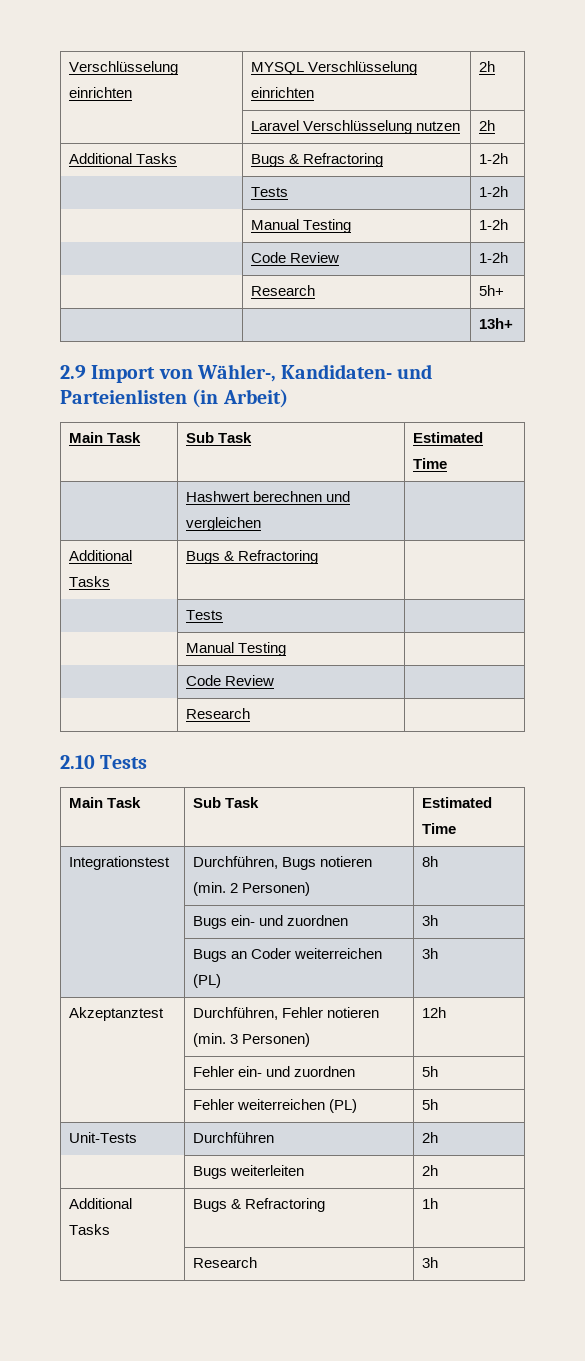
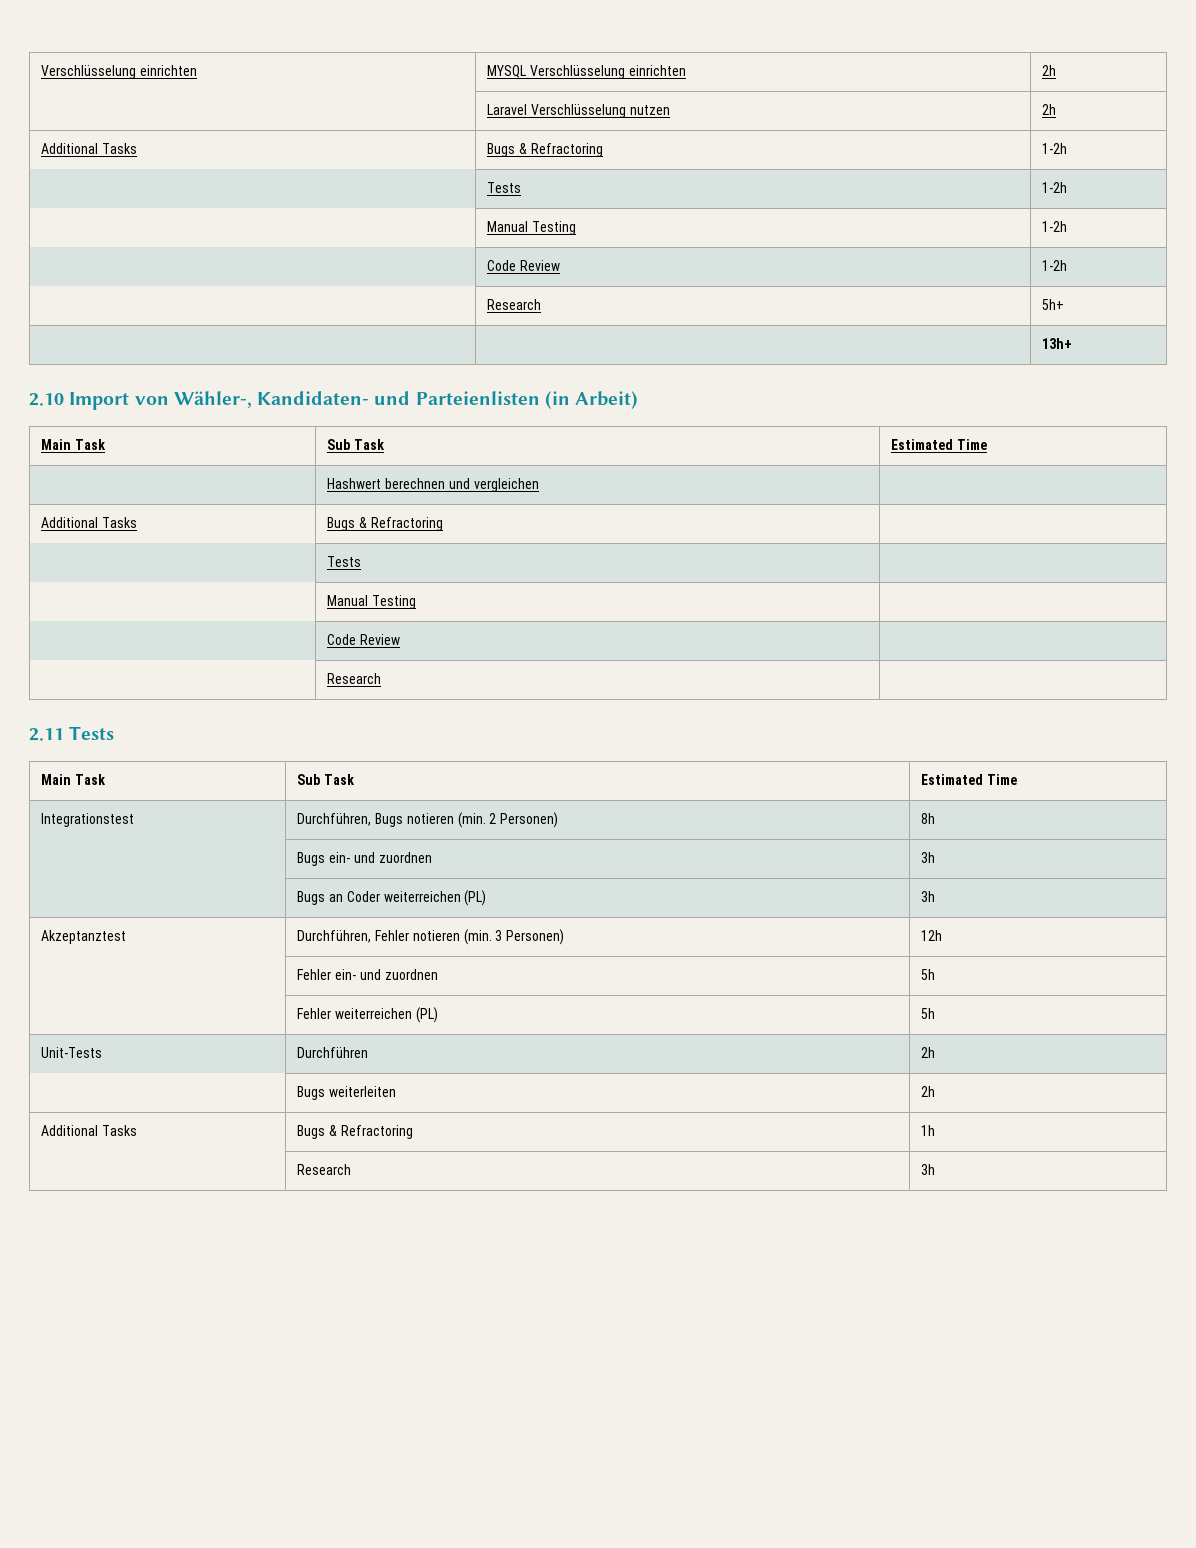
- 2.9 Import von Wähler-, Kandidaten- und Parteienlisten (in Arbeit)
+ 2.10 Import von Wähler-, Kandidaten- und Parteienlisten (in Arbeit)
- 2.10 Tests
+ 2.11 Tests

